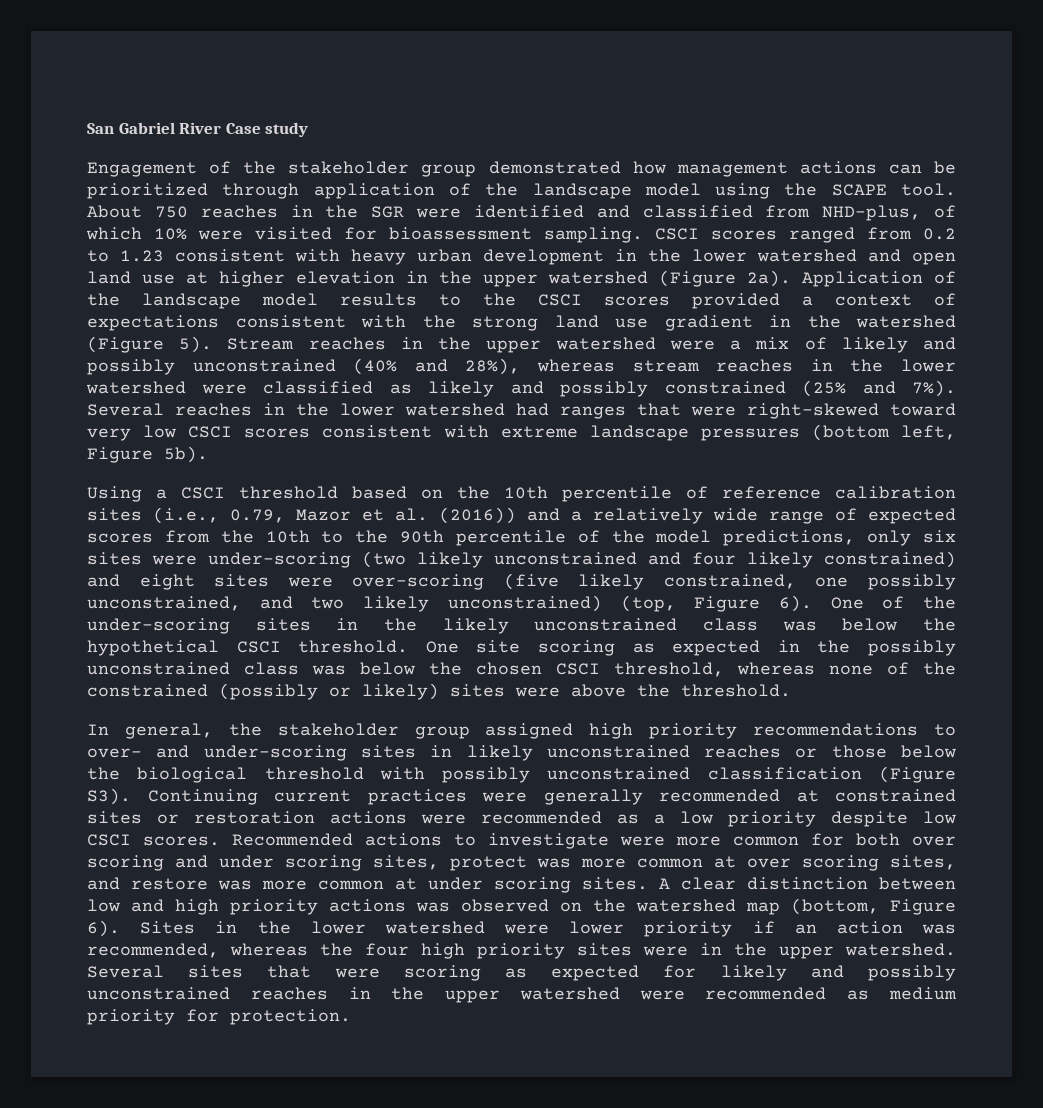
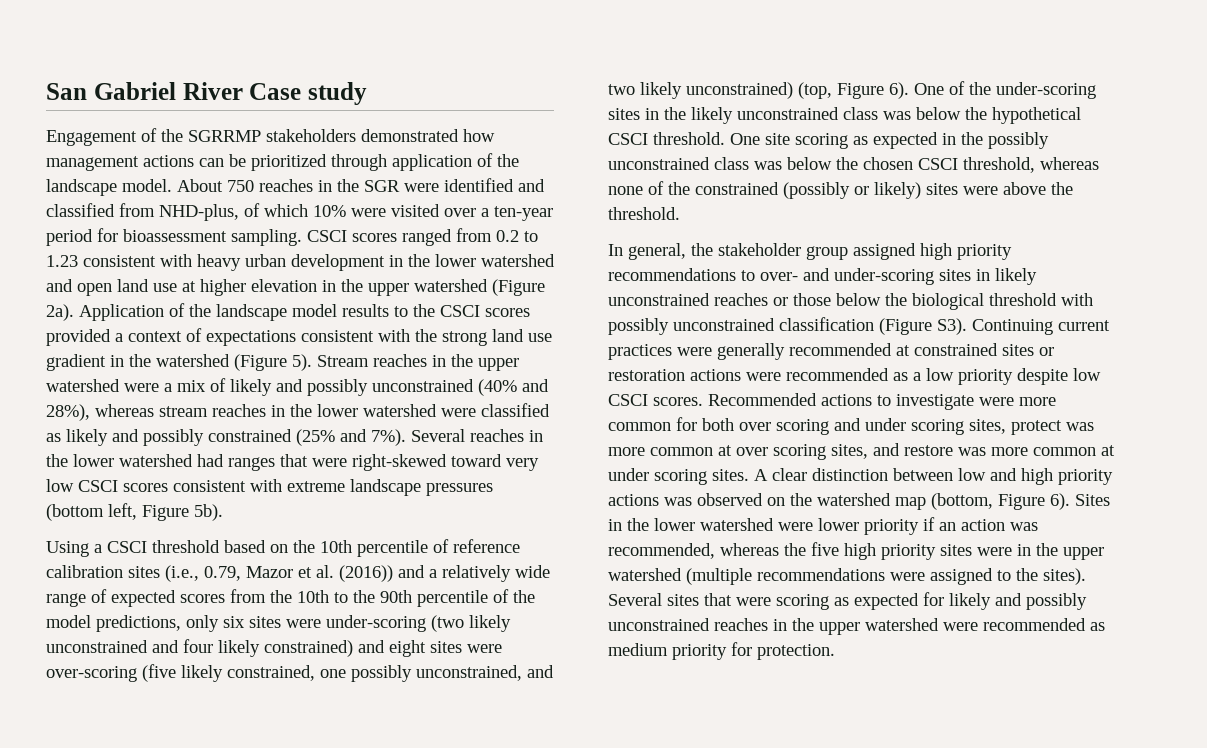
- Engagement of the stakeholder group demonstrated how management actions can be prioritized through application of the landscape model using the SCAPE tool.
+ Engagement of the SGRRMP stakeholders demonstrated how management actions can be prioritized through application of the landscape model.
- About 750 reaches in the SGR were identified and classified from NHD-plus, of which 10% were visited for bioassessment sampling.
+ About 750 reaches in the SGR were identified and classified from NHD-plus, of which 10% were visited over a ten-year period for bioassessment sampling.
- Sites in the lower watershed were lower priority if an action was recommended, whereas the four high priority sites were in the upper watershed.
+ Sites in the lower watershed were lower priority if an action was recommended, whereas the five high priority sites were in the upper watershed (multiple recommendations were assigned to the sites).

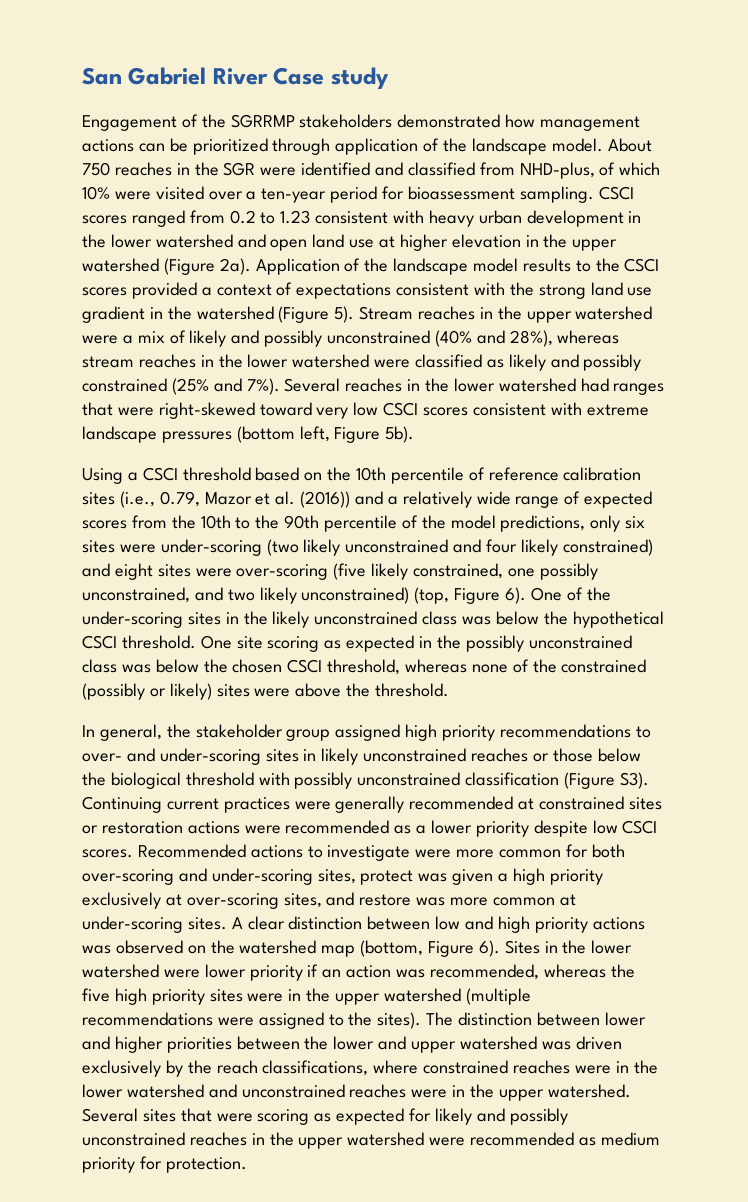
- In general, the stakeholder group assigned high priority recommendations to over- and under-scoring sites in likely unconstrained reaches or those below the biological threshold with possibly unconstrained classification (Figure S3). Continuing current practices were generally recommended at constrained sites or restoration actions were recommended as a low priority despite low CSCI scores.
+ In general, the stakeholder group assigned high priority recommendations to over- and under-scoring sites in likely unconstrained reaches or those below the biological threshold with possibly unconstrained classification (Figure S3). Continuing current practices were generally recommended at constrained sites or restoration actions were recommended as a lower priority despite low CSCI scores.
- Recommended actions to investigate were more common for both over scoring and under scoring sites, protect was more common at over scoring sites, and restore was more common at under scoring sites.
+ Recommended actions to investigate were more common for both over-scoring and under-scoring sites, protect was given a high priority exclusively at over-scoring sites, and restore was more common at under-scoring sites.
+ The distinction between lower and higher priorities between the lower and upper watershed was driven exclusively by the reach classifications, where constrained reaches were in the lower watershed and unconstrained reaches were in the upper watershed.

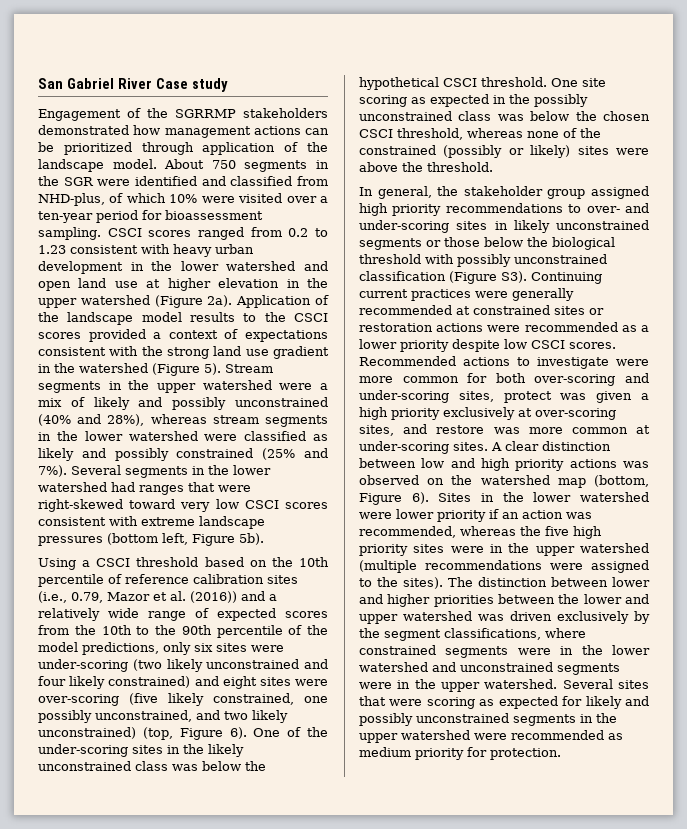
- About 750 reaches in the SGR were identified and classified from NHD-plus, of which 10% were visited over a ten-year period for bioassessment sampling.
+ About 750 segments in the SGR were identified and classified from NHD-plus, of which 10% were visited over a ten-year period for bioassessment sampling.
- Stream reaches in the upper watershed were a mix of likely and possibly unconstrained (40% and 28%), whereas stream reaches in the lower watershed were classified as likely and possibly constrained (25% and 7%).
+ Stream segments in the upper watershed were a mix of likely and possibly unconstrained (40% and 28%), whereas stream segments in the lower watershed were classified as likely and possibly constrained (25% and 7%).
- Several reaches in the lower watershed had ranges that were right-skewed toward very low CSCI scores consistent with extreme landscape pressures (bottom left, Figure 5b).
+ Several segments in the lower watershed had ranges that were right-skewed toward very low CSCI scores consistent with extreme landscape pressures (bottom left, Figure 5b).
- In general, the stakeholder group assigned high priority recommendations to over- and under-scoring sites in likely unconstrained reaches or those below the biological threshold with possibly unconstrained classification (Figure S3). Continuing current practices were generally recommended at constrained sites or restoration actions were recommended as a lower priority despite low CSCI scores.
+ In general, the stakeholder group assigned high priority recommendations to over- and under-scoring sites in likely unconstrained segments or those below the biological threshold with possibly unconstrained classification (Figure S3). Continuing current practices were generally recommended at constrained sites or restoration actions were recommended as a lower priority despite low CSCI scores.
- The distinction between lower and higher priorities between the lower and upper watershed was driven exclusively by the reach classifications, where constrained reaches were in the lower watershed and unconstrained reaches were in the upper watershed.
+ The distinction between lower and higher priorities between the lower and upper watershed was driven exclusively by the segment classifications, where constrained segments were in the lower watershed and unconstrained segments were in the upper watershed.
- Several sites that were scoring as expected for likely and possibly unconstrained reaches in the upper watershed were recommended as medium priority for protection.
+ Several sites that were scoring as expected for likely and possibly unconstrained segments in the upper watershed were recommended as medium priority for protection.

